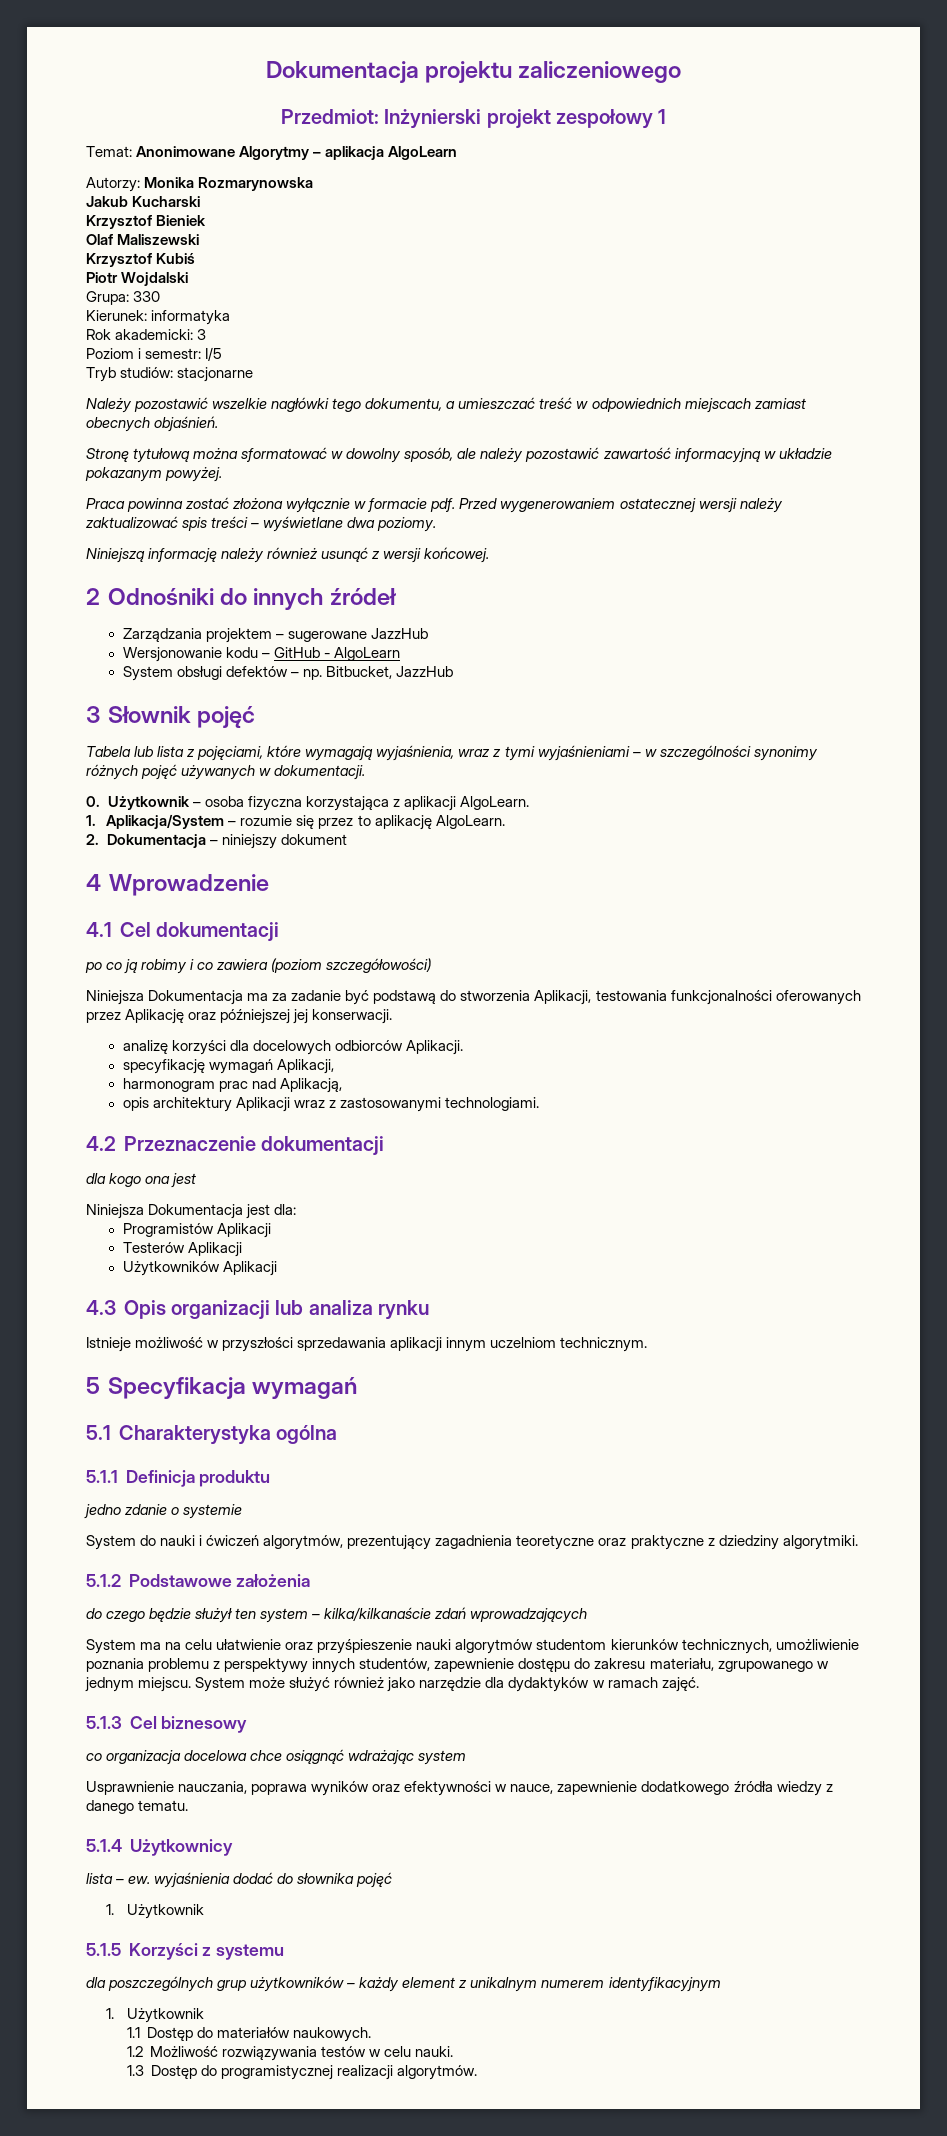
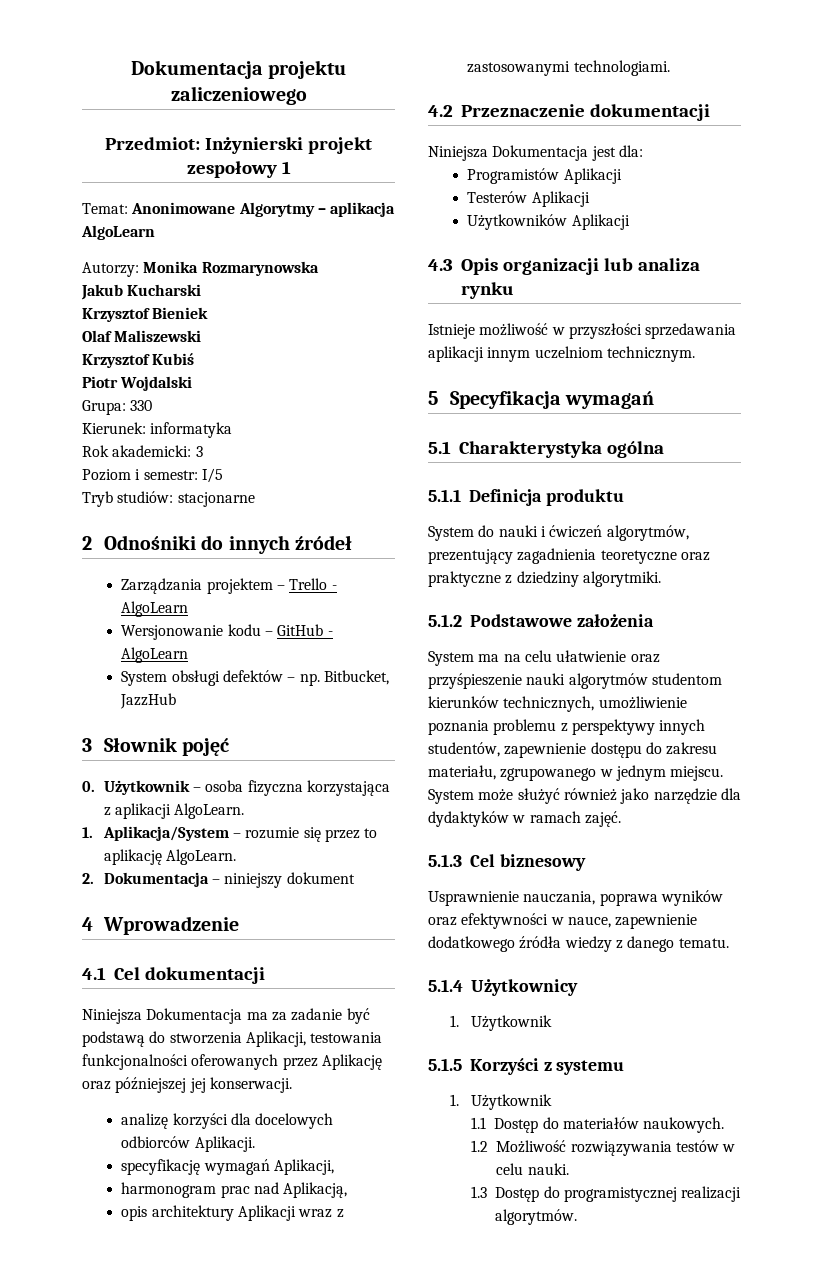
- Należy pozostawić wszelkie nagłówki tego dokumentu, a umieszczać treść w odpowiednich miejscach zamiast obecnych objaśnień.
- Stronę tytułową można sformatować w dowolny sposób, ale należy pozostawić zawartość informacyjną w układzie pokazanym powyżej.
- Praca powinna zostać złożona wyłącznie w formacie pdf. Przed wygenerowaniem ostatecznej wersji należy zaktualizować spis treści – wyświetlane dwa poziomy.
- Niniejszą informację należy również usunąć z wersji końcowej.
- Zarządzania projektem – sugerowane JazzHub
+ Zarządzania projektem – Trello - AlgoLearn
- Tabela lub lista z pojęciami, które wymagają wyjaśnienia, wraz z tymi wyjaśnieniami – w szczególności synonimy różnych pojęć używanych w dokumentacji.
- po co ją robimy i co zawiera (poziom szczegółowości)
- dla kogo ona jest
- jedno zdanie o systemie
- do czego będzie służył ten system – kilka/kilkanaście zdań wprowadzających
- co organizacja docelowa chce osiągnąć wdrażając system
- lista – ew. wyjaśnienia dodać do słownika pojęć
- dla poszczególnych grup użytkowników – każdy element z unikalnym numerem identyfikacyjnym

